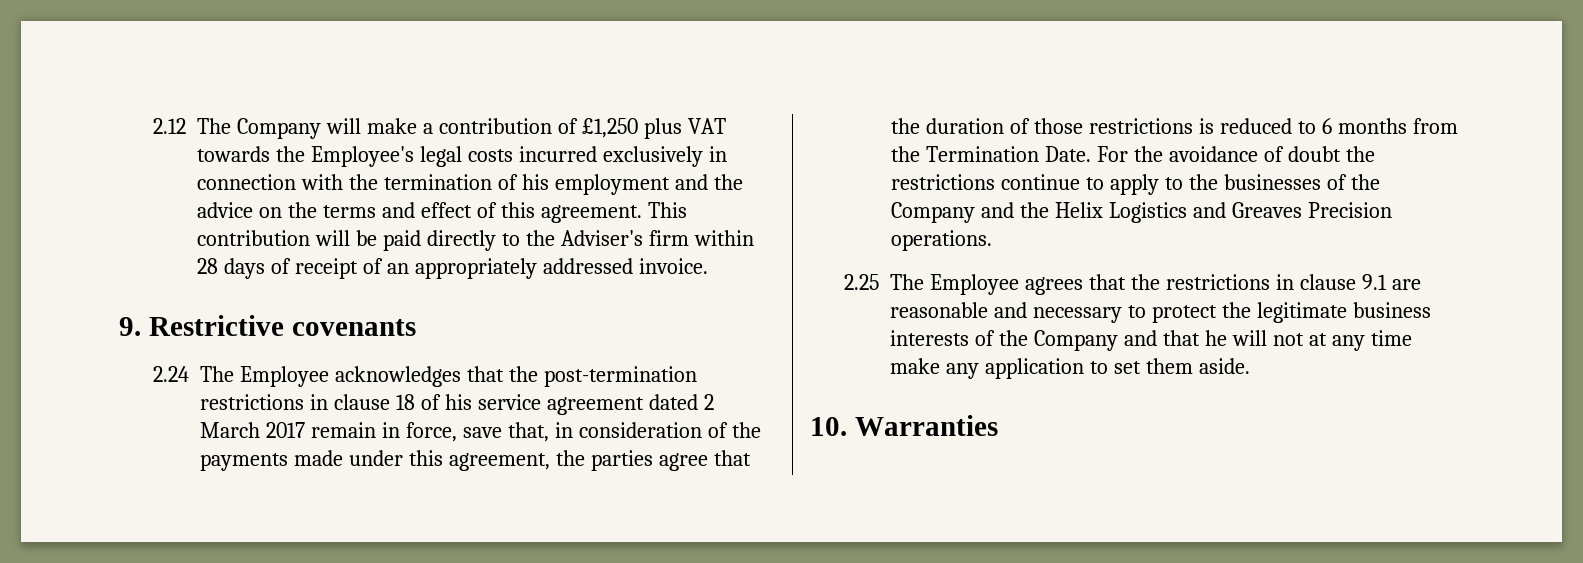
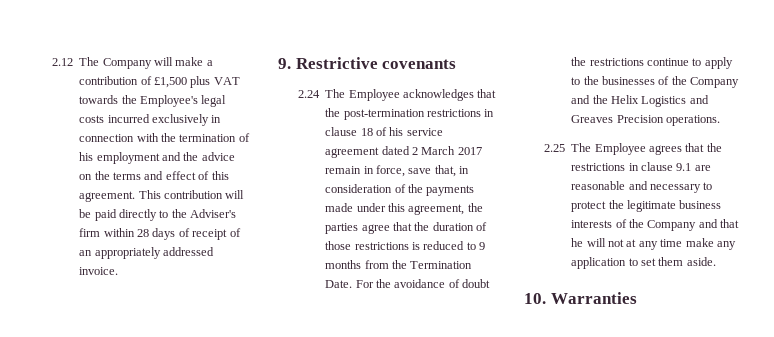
- 2.12 The Company will make a contribution of £1,250 plus VAT towards the Employee's legal costs incurred exclusively in connection with the termination of his employment and the advice on the terms and effect of this agreement.
+ 2.12 The Company will make a contribution of £1,500 plus VAT towards the Employee's legal costs incurred exclusively in connection with the termination of his employment and the advice on the terms and effect of this agreement.
- 2.24 The Employee acknowledges that the post-termination restrictions in clause 18 of his service agreement dated 2 March 2017 remain in force, save that, in consideration of the payments made under this agreement, the parties agree that the duration of those restrictions is reduced to 6 months from the Termination Date.
+ 2.24 The Employee acknowledges that the post-termination restrictions in clause 18 of his service agreement dated 2 March 2017 remain in force, save that, in consideration of the payments made under this agreement, the parties agree that the duration of those restrictions is reduced to 9 months from the Termination Date.

